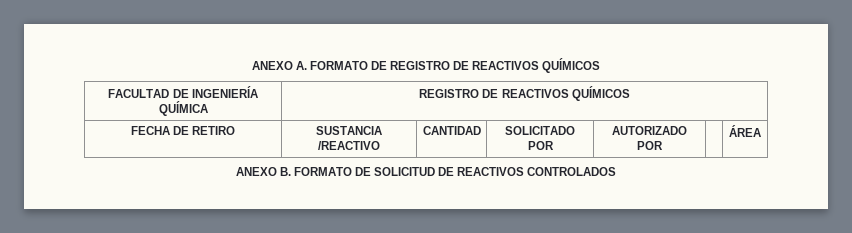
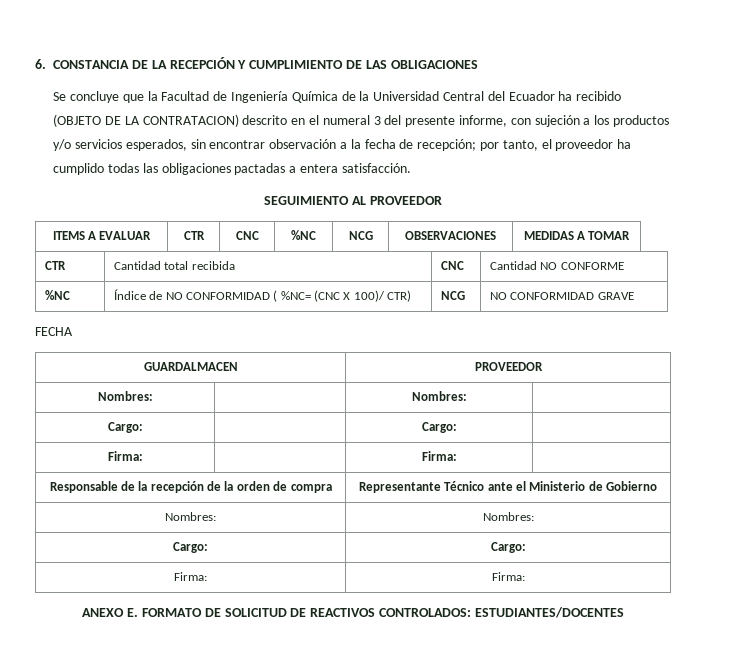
- ANEXO A. FORMATO DE REGISTRO DE REACTIVOS QUÍMICOS
- FACULTAD DE INGENIERÍA QUÍMICA | REGISTRO DE REACTIVOS QUÍMICOS
- FECHA DE RETIRO | SUSTANCIA /REACTIVO | CANTIDAD | SOLICITADO POR | AUTORIZADO POR | | ÁREA
- ANEXO B. FORMATO DE SOLICITUD DE REACTIVOS CONTROLADOS
+ 6. CONSTANCIA DE LA RECEPCIÓN Y CUMPLIMIENTO DE LAS OBLIGACIONES
+ Se concluye que la Facultad de Ingeniería Química de la Universidad Central del Ecuador ha recibido (OBJETO DE LA CONTRATACION) descrito en el numeral 3 del presente informe, con sujeción a los productos y/o servicios esperados, sin encontrar observación a la fecha de recepción; por tanto, el proveedor ha cumplido todas las obligaciones pactadas a entera satisfacción.
+ SEGUIMIENTO AL PROVEEDOR
+ ITEMS A EVALUAR | CTR | CNC | %NC | NCG | OBSERVACIONES | MEDIDAS A TOMAR
+ CTR | Cantidad total recibida | CNC | Cantidad NO CONFORME
+ %NC | Índice de NO CONFORMIDAD ( %NC= (CNC X 100)/ CTR) | NCG | NO CONFORMIDAD GRAVE
+ FECHA
+ GUARDALMACEN | PROVEEDOR
+ Nombres: | | Nombres: |
+ Cargo: | | Cargo: |
+ Firma: | | Firma: |
+ Responsable de la recepción de la orden de compra | Representante Técnico ante el Ministerio de Gobierno
+ Nombres: | Nombres:
+ Cargo: | Cargo:
+ Firma: | Firma:
+ ANEXO E. FORMATO DE SOLICITUD DE REACTIVOS CONTROLADOS: ESTUDIANTES/DOCENTES

